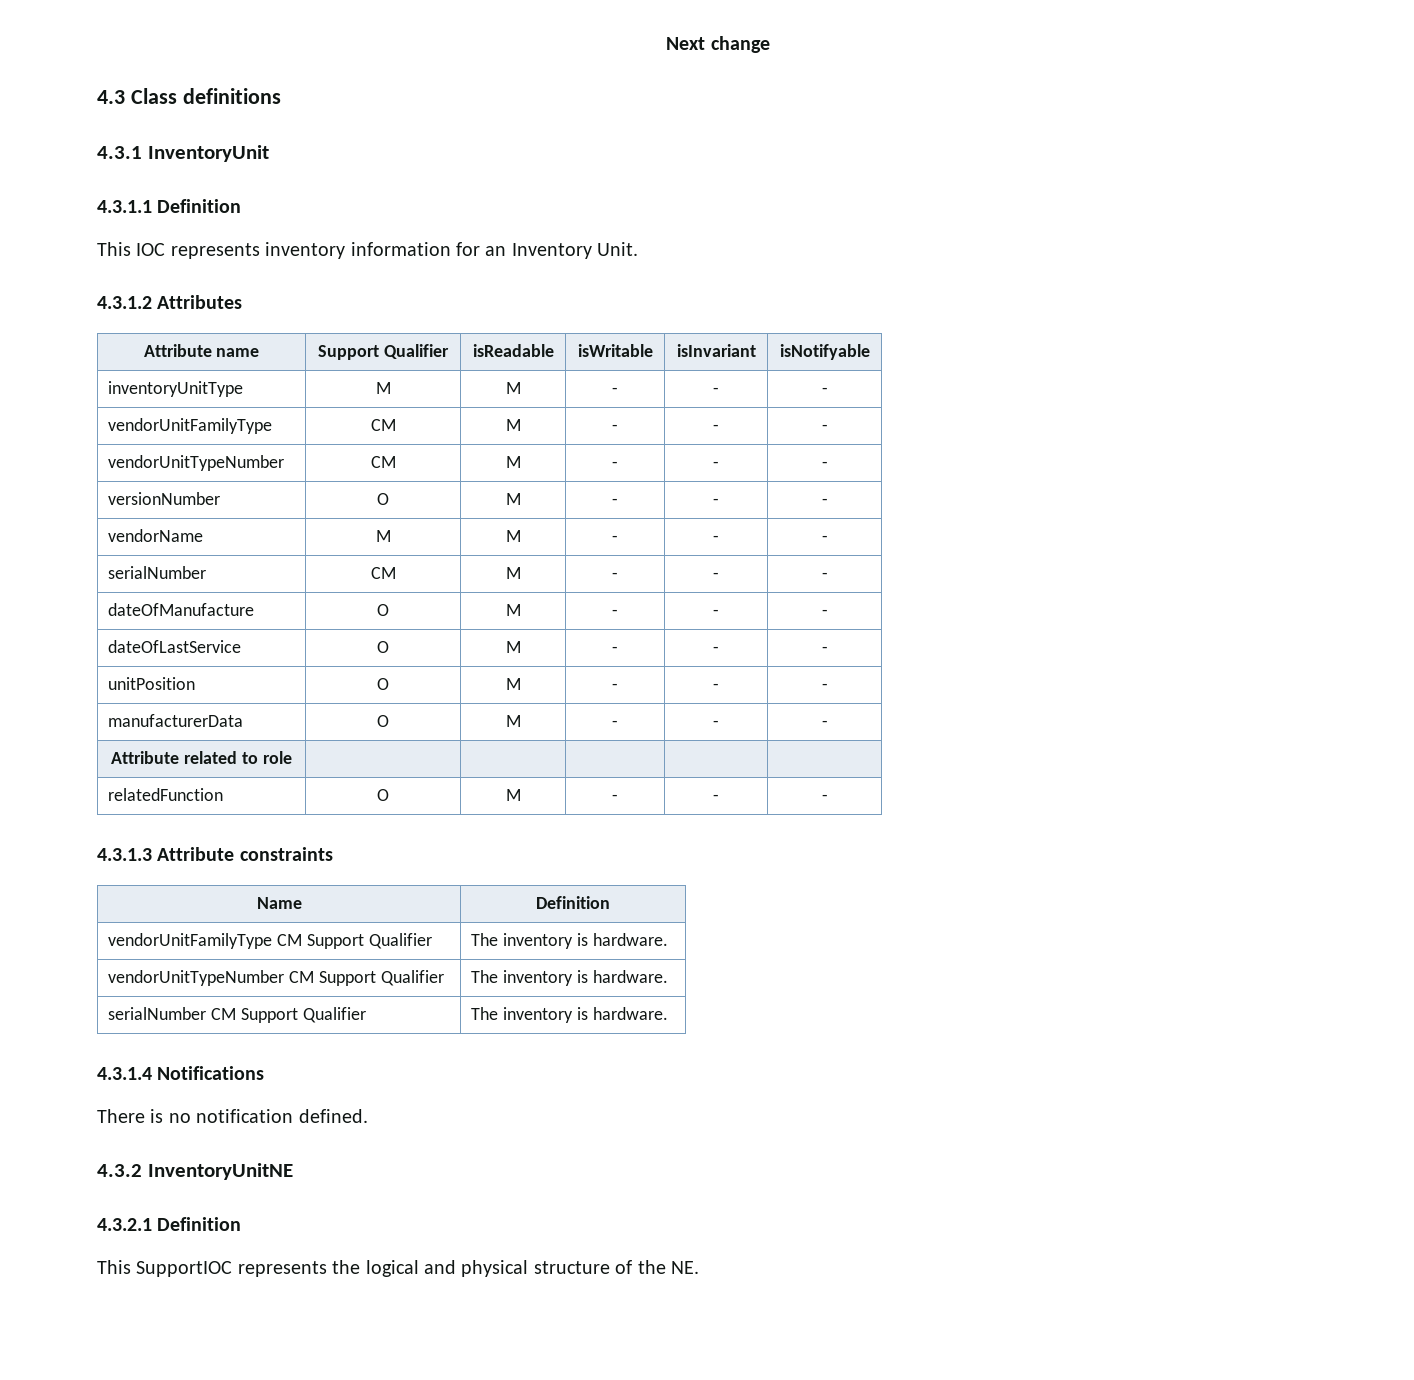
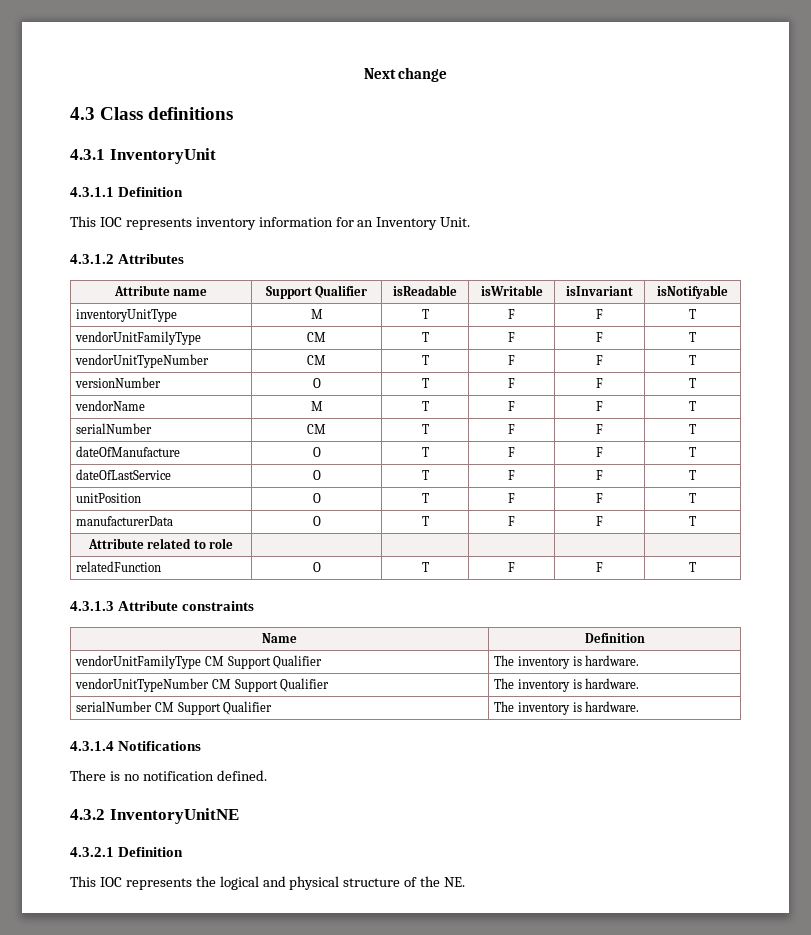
- inventoryUnitType | M | M | - | - | -
- vendorUnitFamilyType | CM | M | - | - | -
- vendorUnitTypeNumber | CM | M | - | - | -
- versionNumber | O | M | - | - | -
- vendorName | M | M | - | - | -
- serialNumber | CM | M | - | - | -
- dateOfManufacture | O | M | - | - | -
- dateOfLastService | O | M | - | - | -
- unitPosition | O | M | - | - | -
- manufacturerData | O | M | - | - | -
+ inventoryUnitType | M | T | F | F | T
+ vendorUnitFamilyType | CM | T | F | F | T
+ vendorUnitTypeNumber | CM | T | F | F | T
+ versionNumber | O | T | F | F | T
+ vendorName | M | T | F | F | T
+ serialNumber | CM | T | F | F | T
+ dateOfManufacture | O | T | F | F | T
+ dateOfLastService | O | T | F | F | T
+ unitPosition | O | T | F | F | T
+ manufacturerData | O | T | F | F | T
- relatedFunction | O | M | - | - | -
+ relatedFunction | O | T | F | F | T
- This SupportIOC represents the logical and physical structure of the NE.
+ This IOC represents the logical and physical structure of the NE.

